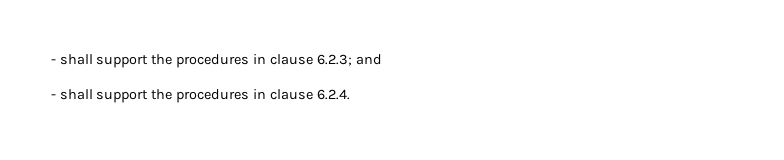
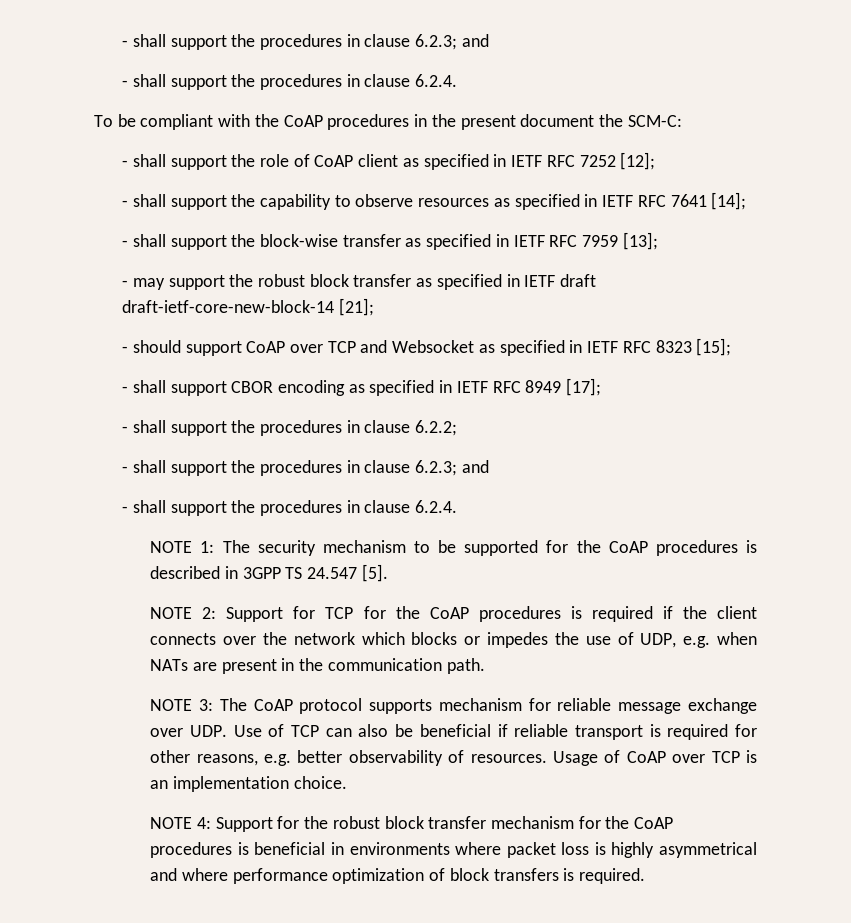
+ To be compliant with the CoAP procedures in the present document the SCM-C:
+ - shall support the role of CoAP client as specified in IETF RFC 7252 [12];
+ - shall support the capability to observe resources as specified in IETF RFC 7641 [14];
+ - shall support the block-wise transfer as specified in IETF RFC 7959 [13];
+ - may support the robust block transfer as specified in IETF draft draft-ietf-core-new-block-14 [21];
+ - should support CoAP over TCP and Websocket as specified in IETF RFC 8323 [15];
+ - shall support CBOR encoding as specified in IETF RFC 8949 [17];
+ - shall support the procedures in clause 6.2.2;
+ - shall support the procedures in clause 6.2.3; and
+ - shall support the procedures in clause 6.2.4.
+ NOTE 1: The security mechanism to be supported for the CoAP procedures is described in 3GPP TS 24.547 [5].
+ NOTE 2: Support for TCP for the CoAP procedures is required if the client connects over the network which blocks or impedes the use of UDP, e.g. when NATs are present in the communication path.
+ NOTE 3: The CoAP protocol supports mechanism for reliable message exchange over UDP. Use of TCP can also be beneficial if reliable transport is required for other reasons, e.g. better observability of resources. Usage of CoAP over TCP is an implementation choice.
+ NOTE 4: Support for the robust block transfer mechanism for the CoAP procedures is beneficial in environments where packet loss is highly asymmetrical and where performance optimization of block transfers is required.

